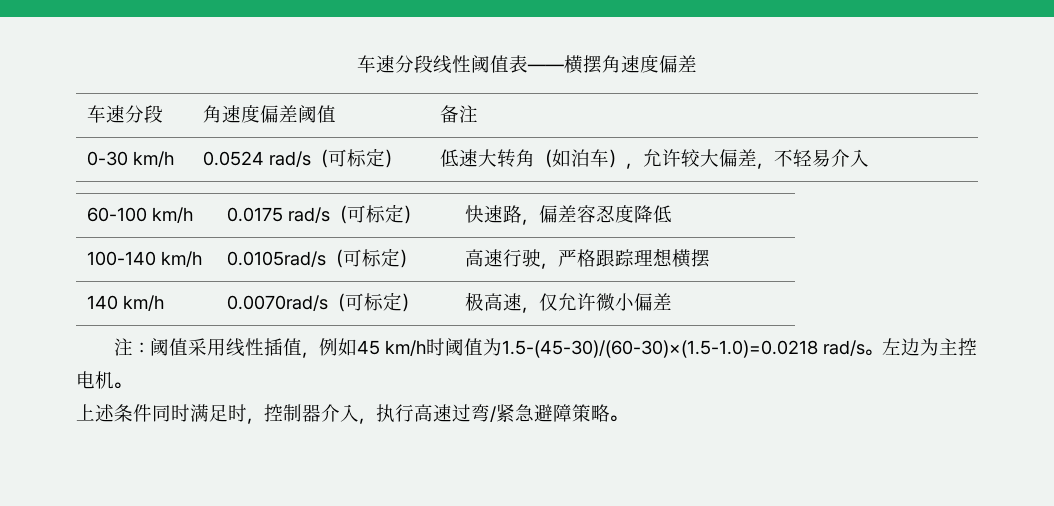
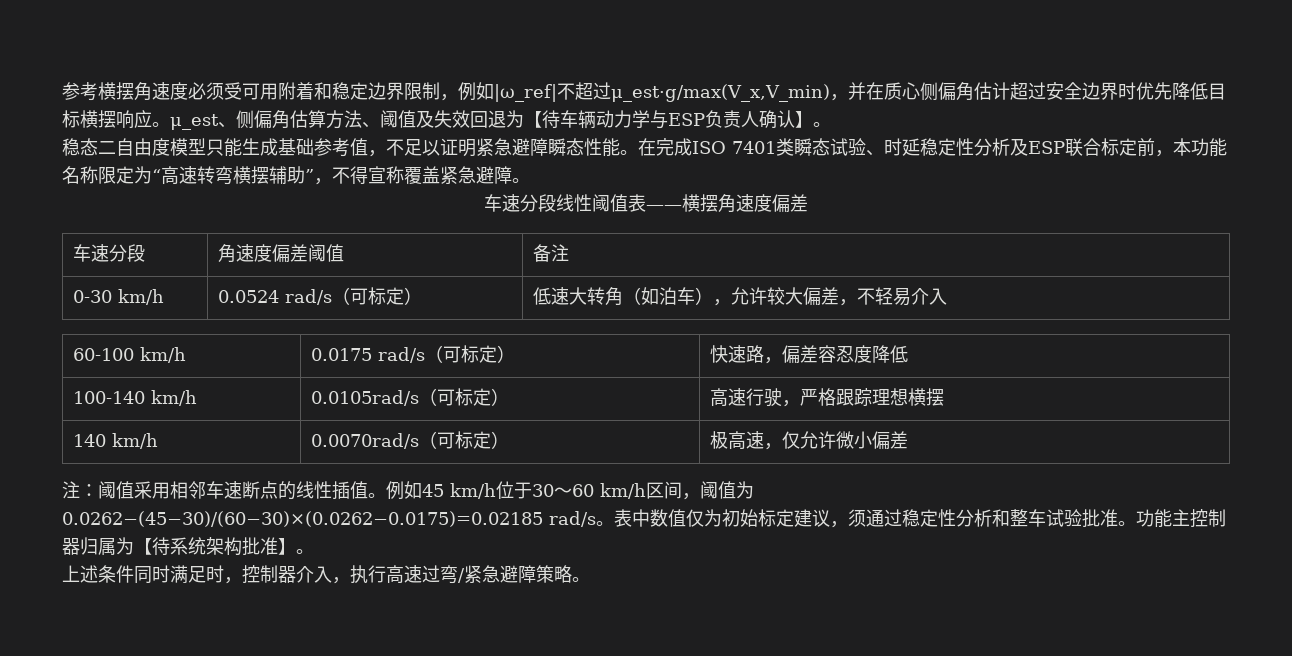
+ 参考横摆角速度必须受可用附着和稳定边界限制，例如|ω_ref|不超过μ_est·g/max(V_x,V_min)，并在质心侧偏角估计超过安全边界时优先降低目标横摆响应。μ_est、侧偏角估算方法、阈值及失效回退为【待车辆动力学与ESP负责人确认】。
+ 稳态二自由度模型只能生成基础参考值，不足以证明紧急避障瞬态性能。在完成ISO 7401类瞬态试验、时延稳定性分析及ESP联合标定前，本功能名称限定为“高速转弯横摆辅助”，不得宣称覆盖紧急避障。
- 注：阈值采用线性插值，例如45 km/h时阈值为1.5-(45-30)/(60-30)×(1.5-1.0)=0.0218 rad/s。左边为主控电机。
+ 注：阈值采用相邻车速断点的线性插值。例如45 km/h位于30～60 km/h区间，阈值为0.0262−(45−30)/(60−30)×(0.0262−0.0175)=0.02185 rad/s。表中数值仅为初始标定建议，须通过稳定性分析和整车试验批准。功能主控制器归属为【待系统架构批准】。

